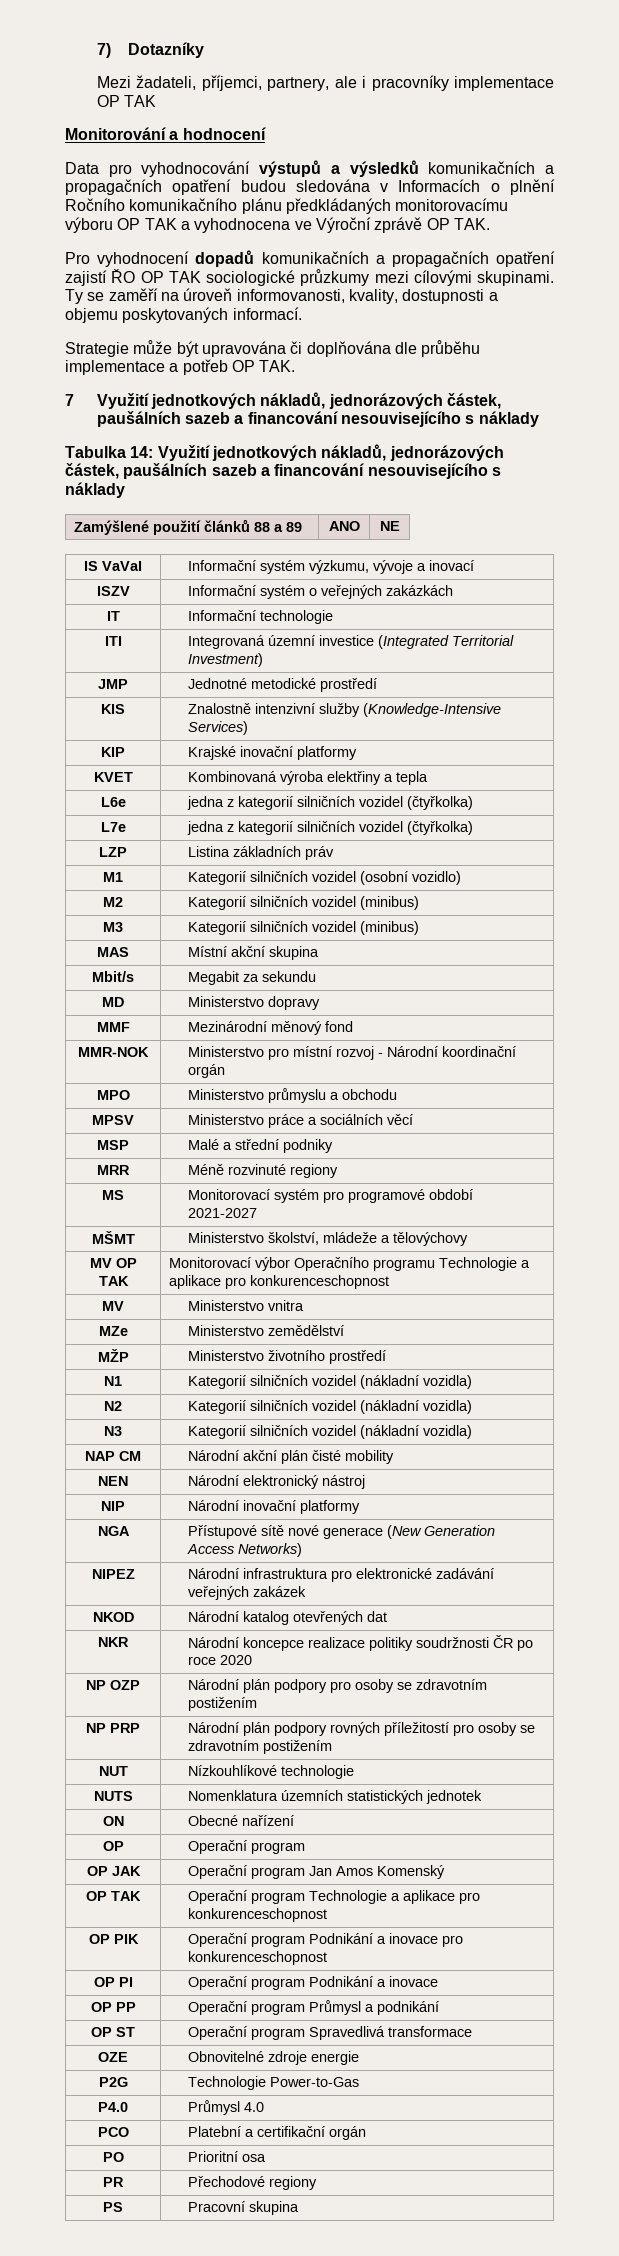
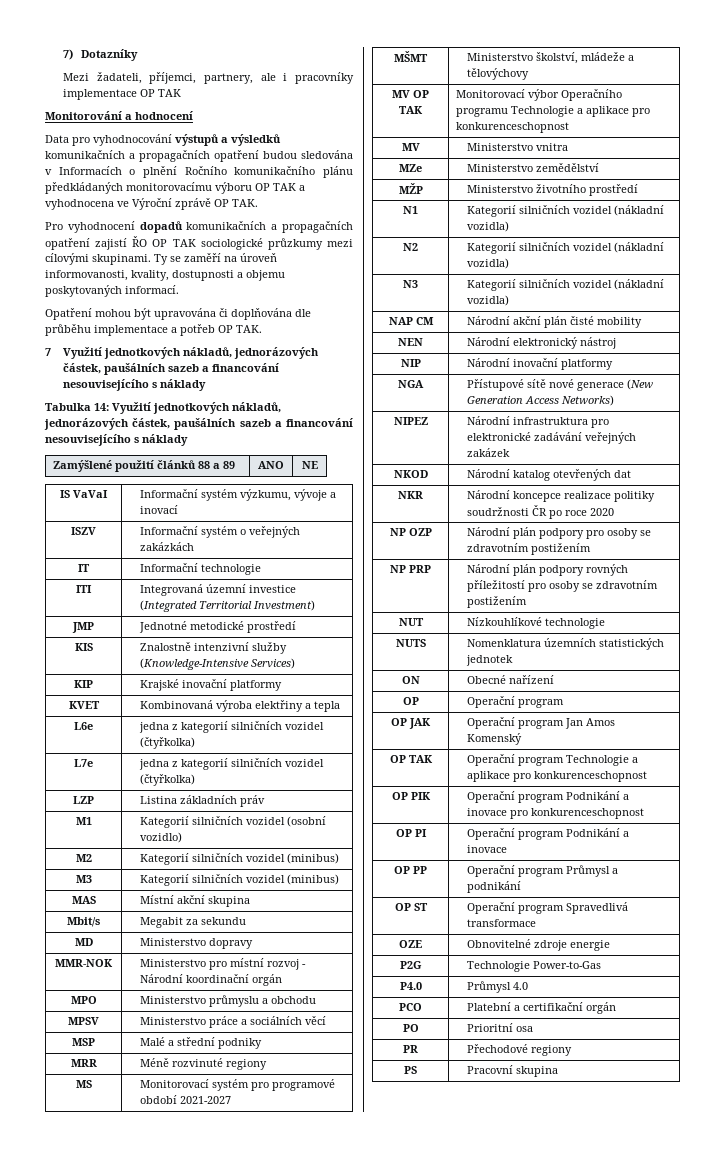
- Strategie může být upravována či doplňována dle průběhu implementace a potřeb OP TAK.
+ Opatření mohou být upravována či doplňována dle průběhu implementace a potřeb OP TAK.
- MMF | Mezinárodní měnový fond

